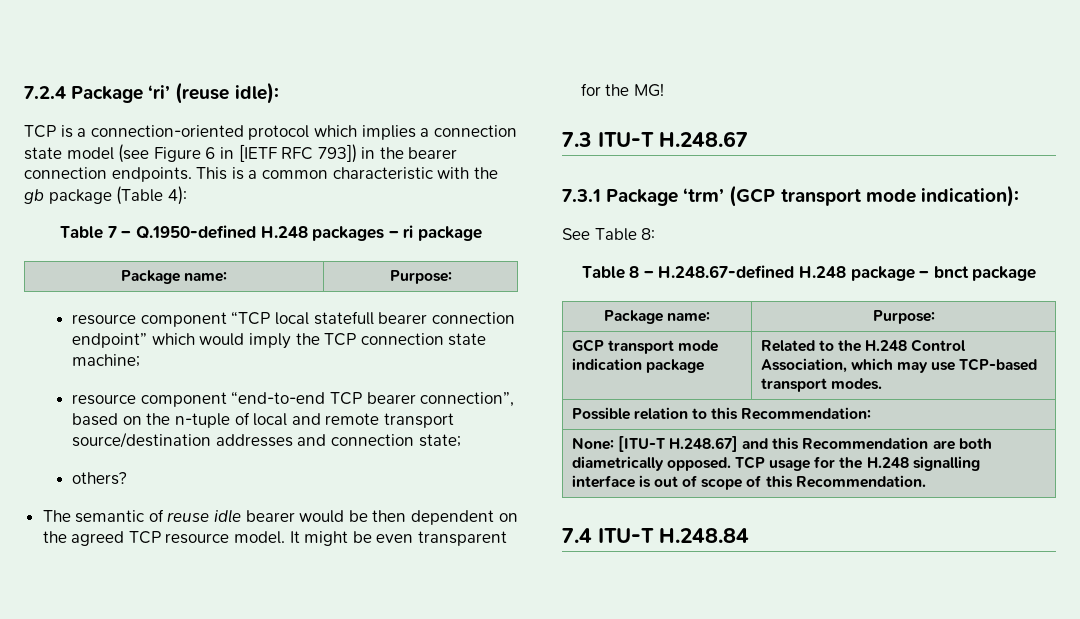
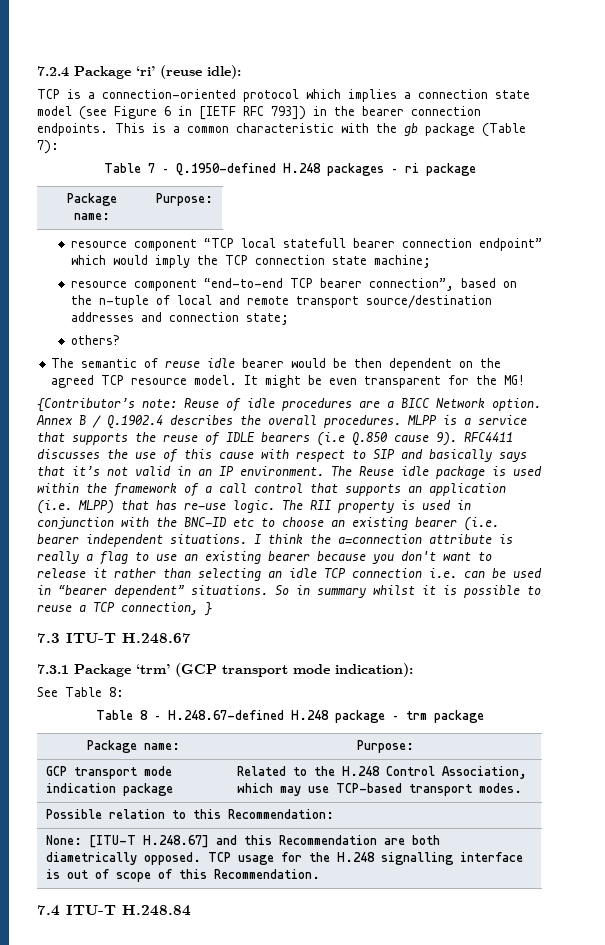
- This is a common characteristic with the gb package (Table 4):
+ This is a common characteristic with the gb package (Table 7):
+ {Contributor’s note: Reuse of idle procedures are a BICC Network option. Annex B / Q.1902.4 describes the overall procedures. MLPP is a service that supports the reuse of IDLE bearers (i.e Q.850 cause 9). RFC4411 discusses the use of this cause with respect to SIP and basically says that it’s not valid in an IP environment. The Reuse idle package is used within the framework of a call control that supports an application (i.e. MLPP) that has re-use logic. The RII property is used in conjunction with the BNC-ID etc to choose an existing bearer (i.e. bearer independent situations. I think the a=connection attribute is really a flag to use an existing bearer because you don't want to release it rather than selecting an idle TCP connection i.e. can be used in “bearer dependent” situations. So in summary whilst it is possible to reuse a TCP connection, }
- Table 8 – H.248.67-defined H.248 package – bnct package
+ Table 8 – H.248.67-defined H.248 package – trm package

